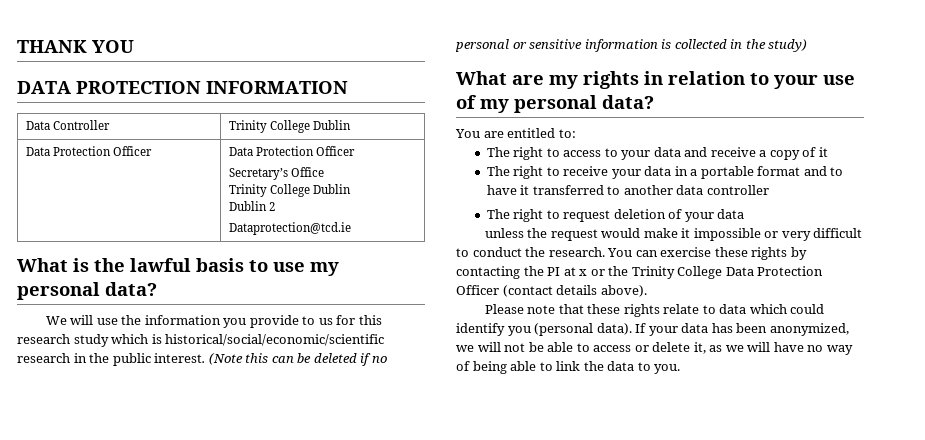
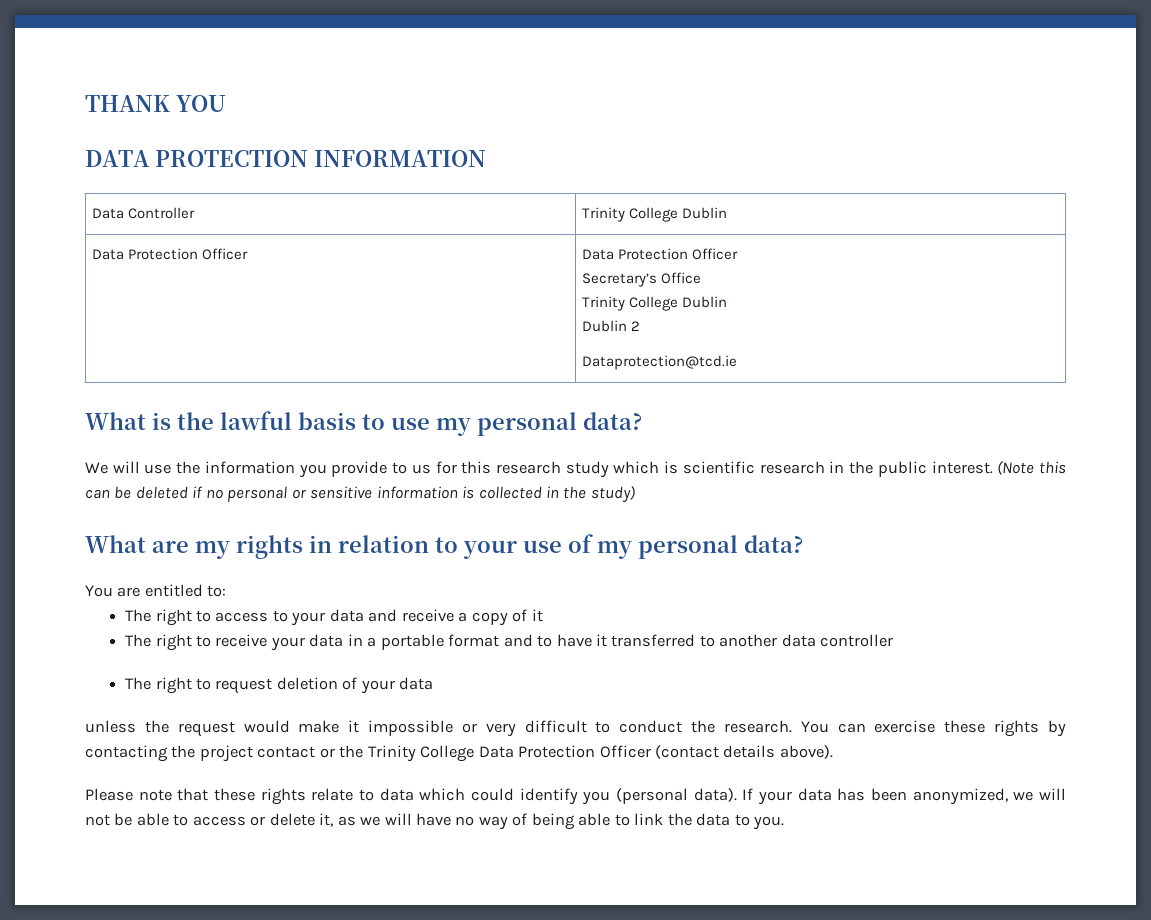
- We will use the information you provide to us for this research study which is historical/social/economic/scientific research in the public interest.
+ We will use the information you provide to us for this research study which is scientific research in the public interest.
- You can exercise these rights by contacting the PI at x or the Trinity College Data Protection Officer (contact details above).
+ You can exercise these rights by contacting the project contact or the Trinity College Data Protection Officer (contact details above).

